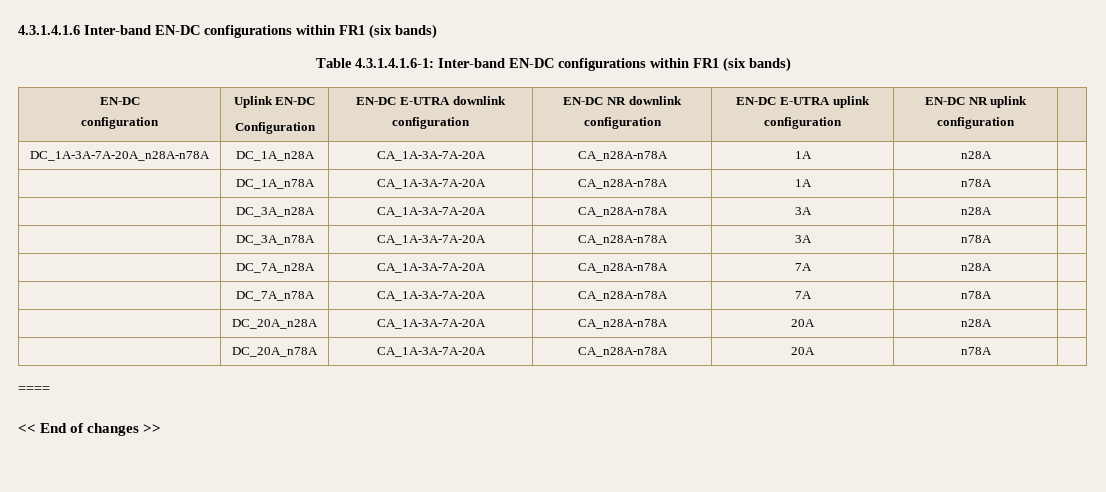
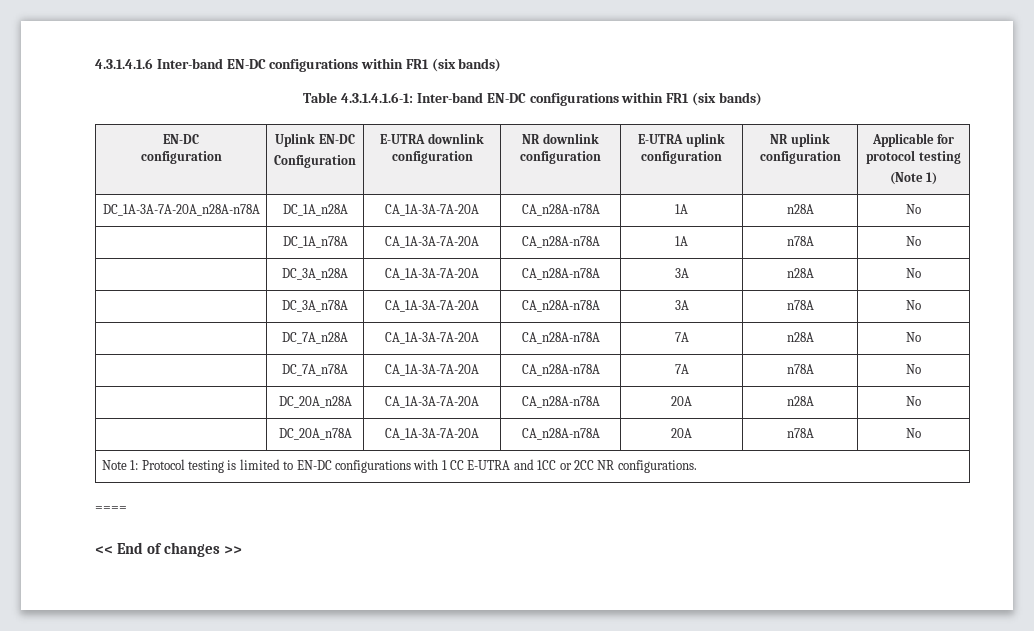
  Table 4.3.1.4.1.6-1: Inter-band EN-DC configurations within FR1 (six bands)
  EN-DC
  configuration | Uplink EN-DC
- Configuration | EN-DC E-UTRA downlink configuration | EN-DC NR downlink configuration | EN-DC E-UTRA uplink configuration | EN-DC NR uplink configuration |
+ Configuration | E-UTRA downlink configuration | NR downlink configuration | E-UTRA uplink configuration | NR uplink configuration | Applicable for protocol testing
+ (Note 1)
- DC_1A-3A-7A-20A_n28A-n78A | DC_1A_n28A | CA_1A-3A-7A-20A | CA_n28A-n78A | 1A | n28A |
+ DC_1A-3A-7A-20A_n28A-n78A | DC_1A_n28A | CA_1A-3A-7A-20A | CA_n28A-n78A | 1A | n28A | No
- | DC_1A_n78A | CA_1A-3A-7A-20A | CA_n28A-n78A | 1A | n78A |
+ | DC_1A_n78A | CA_1A-3A-7A-20A | CA_n28A-n78A | 1A | n78A | No
- | DC_3A_n28A | CA_1A-3A-7A-20A | CA_n28A-n78A | 3A | n28A |
+ | DC_3A_n28A | CA_1A-3A-7A-20A | CA_n28A-n78A | 3A | n28A | No
- | DC_3A_n78A | CA_1A-3A-7A-20A | CA_n28A-n78A | 3A | n78A |
+ | DC_3A_n78A | CA_1A-3A-7A-20A | CA_n28A-n78A | 3A | n78A | No
- | DC_7A_n28A | CA_1A-3A-7A-20A | CA_n28A-n78A | 7A | n28A |
+ | DC_7A_n28A | CA_1A-3A-7A-20A | CA_n28A-n78A | 7A | n28A | No
- | DC_7A_n78A | CA_1A-3A-7A-20A | CA_n28A-n78A | 7A | n78A |
+ | DC_7A_n78A | CA_1A-3A-7A-20A | CA_n28A-n78A | 7A | n78A | No
- | DC_20A_n28A | CA_1A-3A-7A-20A | CA_n28A-n78A | 20A | n28A |
+ | DC_20A_n28A | CA_1A-3A-7A-20A | CA_n28A-n78A | 20A | n28A | No
- | DC_20A_n78A | CA_1A-3A-7A-20A | CA_n28A-n78A | 20A | n78A |
+ | DC_20A_n78A | CA_1A-3A-7A-20A | CA_n28A-n78A | 20A | n78A | No
+ Note 1: Protocol testing is limited to EN-DC configurations with 1 CC E-UTRA and 1CC or 2CC NR configurations.

